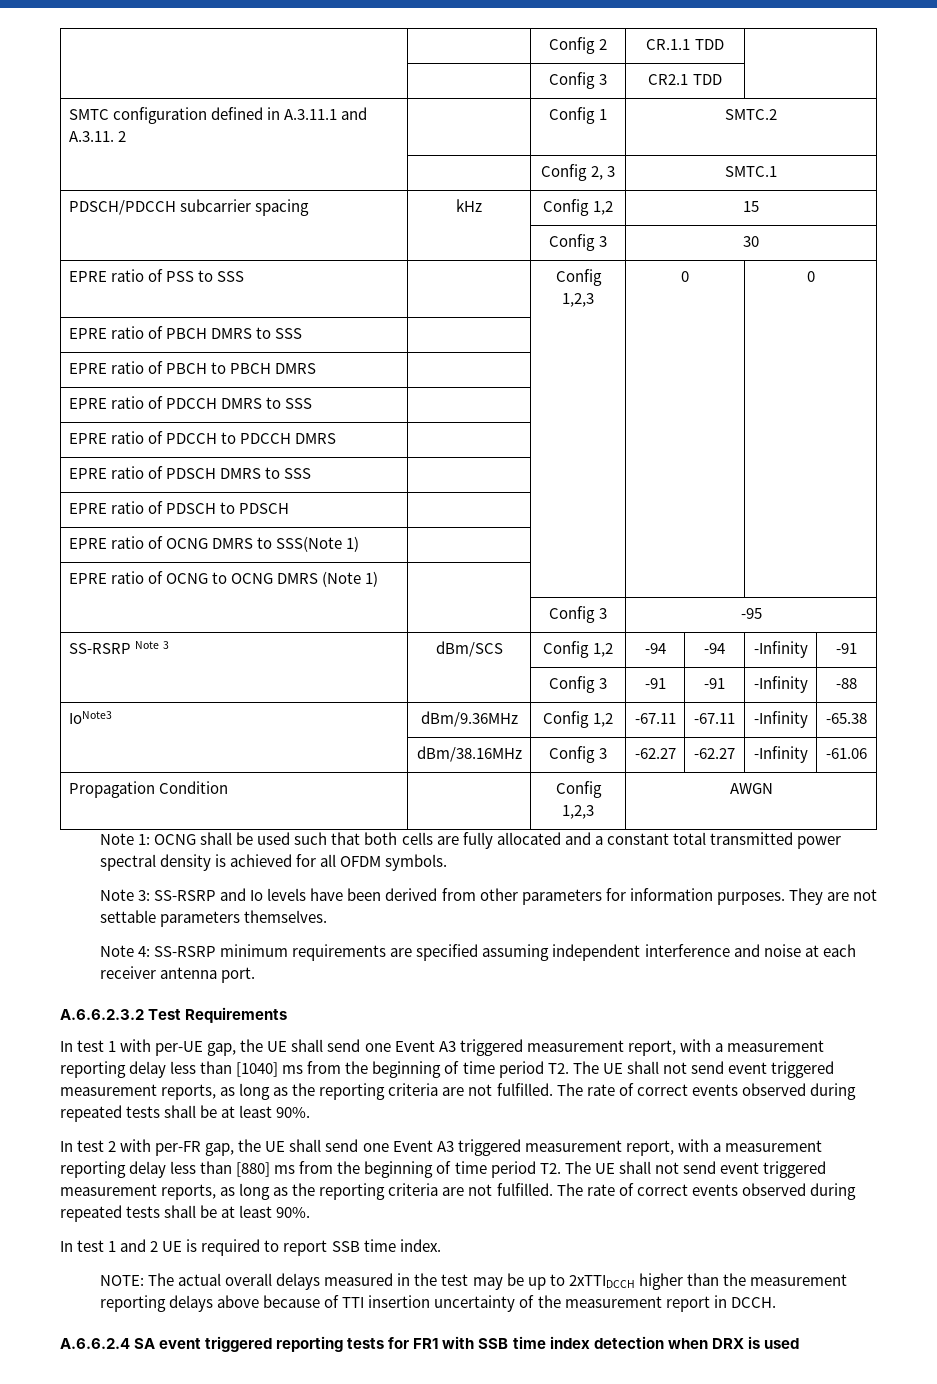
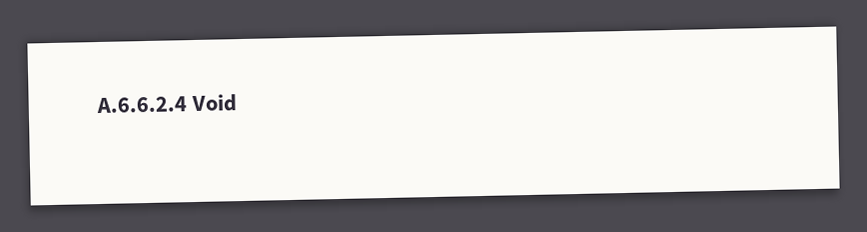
- | | Config 2 | CR.1.1 TDD |
- | | Config 3 | CR2.1 TDD |
- SMTC configuration defined in A.3.11.1 and A.3.11. 2 | | Config 1 | SMTC.2
- | | Config 2, 3 | SMTC.1
- PDSCH/PDCCH subcarrier spacing | kHz | Config 1,2 | 15
- | | Config 3 | 30
- EPRE ratio of PSS to SSS | | Config 1,2,3 | 0 | 0
- EPRE ratio of PBCH DMRS to SSS | | | |
- EPRE ratio of PBCH to PBCH DMRS | | | |
- EPRE ratio of PDCCH DMRS to SSS | | | |
- EPRE ratio of PDCCH to PDCCH DMRS | | | |
- EPRE ratio of PDSCH DMRS to SSS | | | |
- EPRE ratio of PDSCH to PDSCH | | | |
- EPRE ratio of OCNG DMRS to SSS(Note 1) | | | |
- EPRE ratio of OCNG to OCNG DMRS (Note 1) | | | |
- | | Config 3 | -95
- SS-RSRP Note 3 | dBm/SCS | Config 1,2 | -94 | -94 | -Infinity | -91
- | | Config 3 | -91 | -91 | -Infinity | -88
- IoNote3 | dBm/9.36MHz | Config 1,2 | -67.11 | -67.11 | -Infinity | -65.38
- | dBm/38.16MHz | Config 3 | -62.27 | -62.27 | -Infinity | -61.06
- Propagation Condition | | Config 1,2,3 | AWGN
- Note 1: OCNG shall be used such that both cells are fully allocated and a constant total transmitted power spectral density is achieved for all OFDM symbols.
- Note 3: SS-RSRP and Io levels have been derived from other parameters for information purposes. They are not settable parameters themselves.
- Note 4: SS-RSRP minimum requirements are specified assuming independent interference and noise at each receiver antenna port.
- A.6.6.2.3.2 Test Requirements
- In test 1 with per-UE gap, the UE shall send one Event A3 triggered measurement report, with a measurement reporting delay less than [1040] ms from the beginning of time period T2. The UE shall not send event triggered measurement reports, as long as the reporting criteria are not fulfilled. The rate of correct events observed during repeated tests shall be at least 90%.
- In test 2 with per-FR gap, the UE shall send one Event A3 triggered measurement report, with a measurement reporting delay less than [880] ms from the beginning of time period T2. The UE shall not send event triggered measurement reports, as long as the reporting criteria are not fulfilled. The rate of correct events observed during repeated tests shall be at least 90%.
- In test 1 and 2 UE is required to report SSB time index.
- NOTE: The actual overall delays measured in the test may be up to 2xTTIDCCH higher than the measurement reporting delays above because of TTI insertion uncertainty of the measurement report in DCCH.
- A.6.6.2.4 SA event triggered reporting tests for FR1 with SSB time index detection when DRX is used
+ A.6.6.2.4 Void

